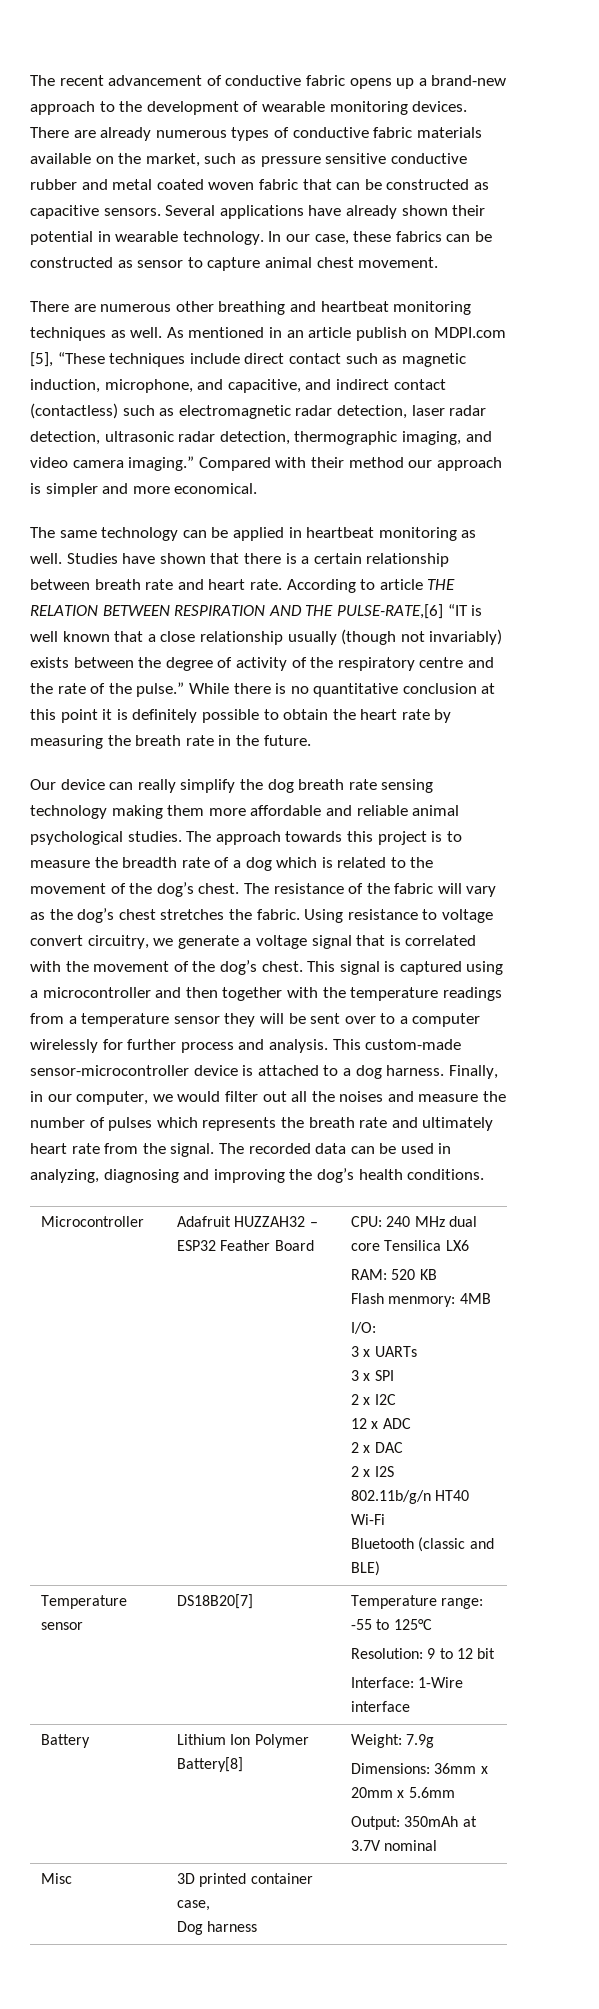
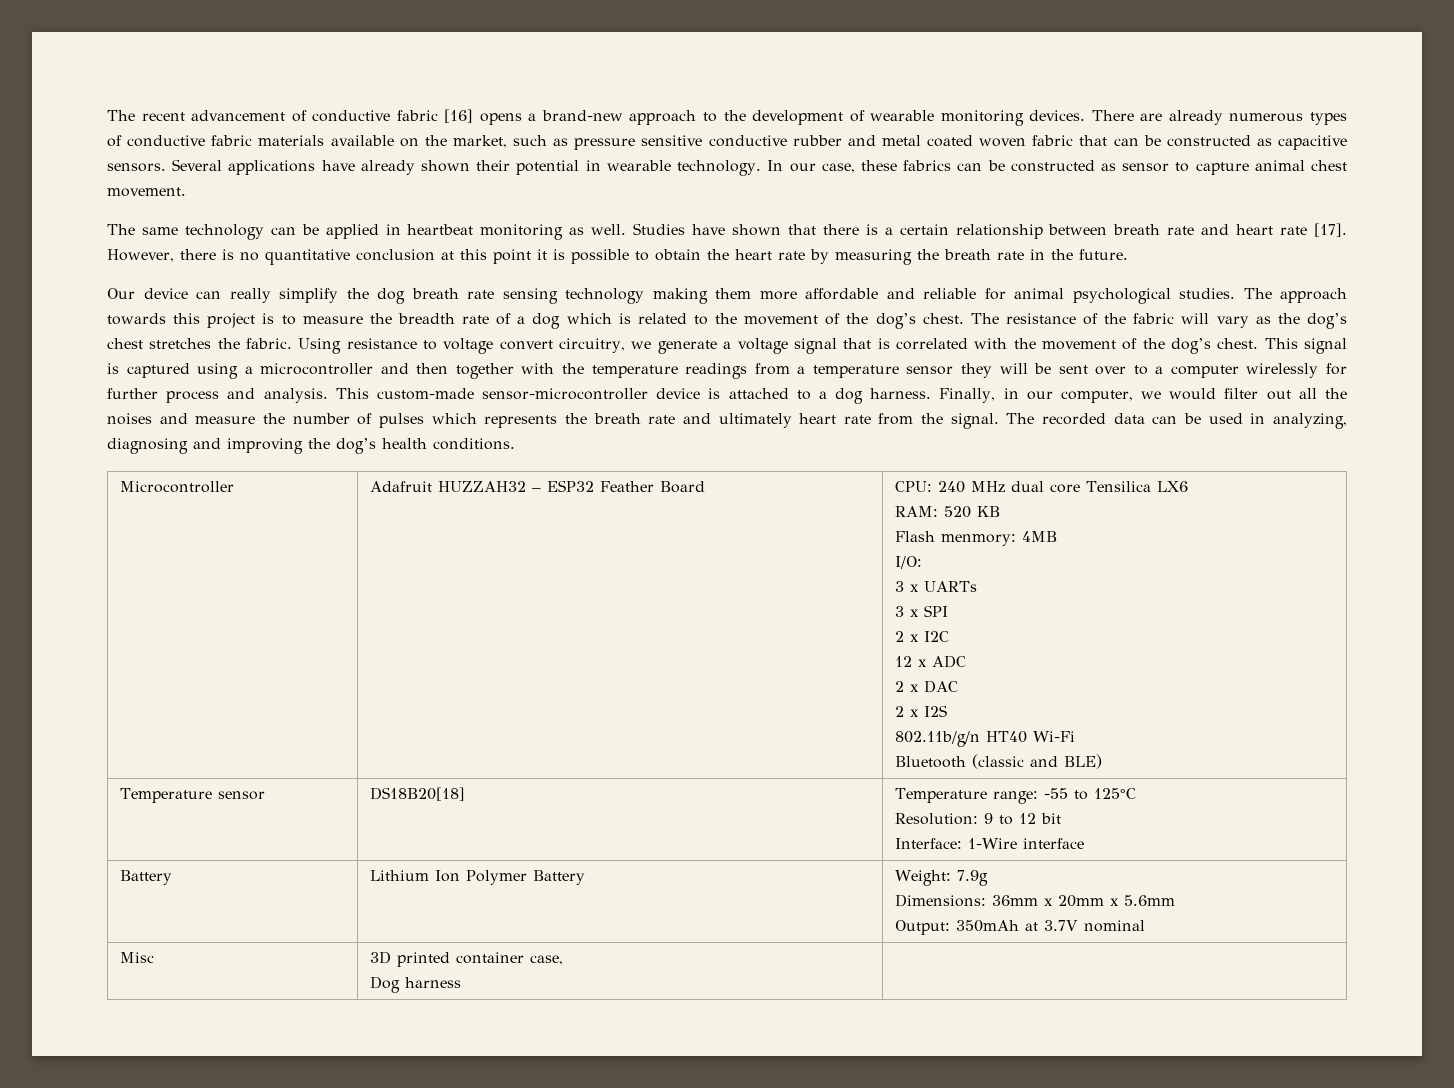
- The recent advancement of conductive fabric opens up a brand-new approach to the development of wearable monitoring devices.
+ The recent advancement of conductive fabric [16] opens a brand-new approach to the development of wearable monitoring devices.
- There are numerous other breathing and heartbeat monitoring techniques as well. As mentioned in an article publish on MDPI.com [5], “These techniques include direct contact such as magnetic induction, microphone, and capacitive, and indirect contact (contactless) such as electromagnetic radar detection, laser radar detection, ultrasonic radar detection, thermographic imaging, and video camera imaging.” Compared with their method our approach is simpler and more economical.
- Studies have shown that there is a certain relationship between breath rate and heart rate. According to article THE RELATION BETWEEN RESPIRATION AND THE PULSE-RATE,[6] “IT is well known that a close relationship usually (though not invariably) exists between the degree of activity of the respiratory centre and the rate of the pulse.” While there is no quantitative conclusion at this point it is definitely possible to obtain the heart rate by measuring the breath rate in the future.
+ Studies have shown that there is a certain relationship between breath rate and heart rate [17]. However, there is no quantitative conclusion at this point it is possible to obtain the heart rate by measuring the breath rate in the future.
- Our device can really simplify the dog breath rate sensing technology making them more affordable and reliable animal psychological studies.
+ Our device can really simplify the dog breath rate sensing technology making them more affordable and reliable for animal psychological studies.
- Temperature sensor | DS18B20[7] | Temperature range: -55 to 125°C
+ Temperature sensor | DS18B20[18] | Temperature range: -55 to 125°C
- Battery | Lithium Ion Polymer Battery[8] | Weight: 7.9g
+ Battery | Lithium Ion Polymer Battery | Weight: 7.9g

